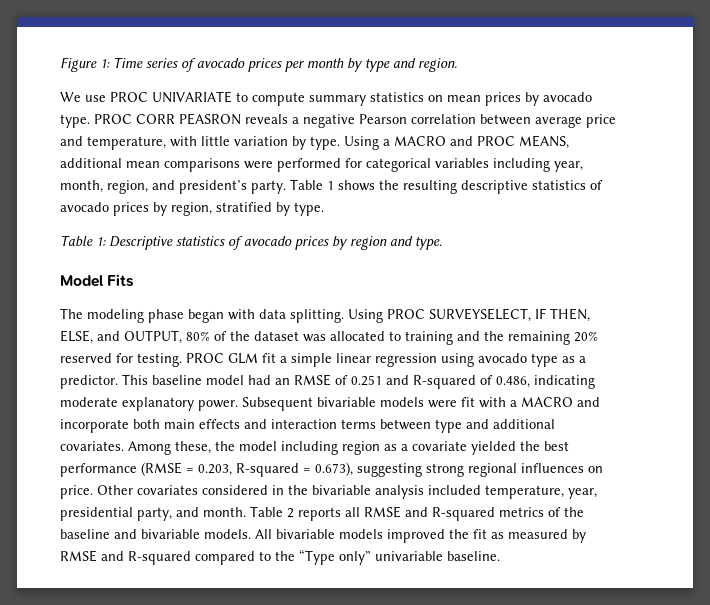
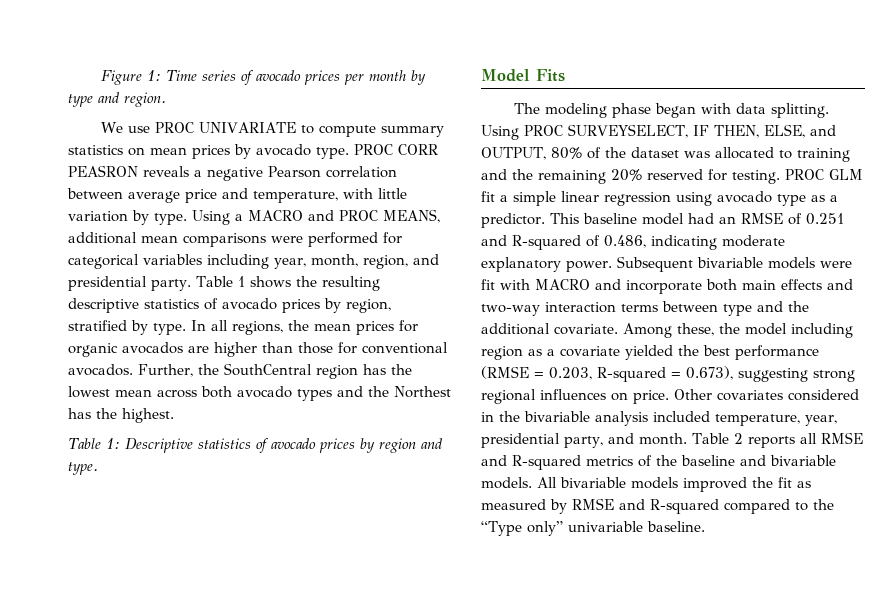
- Using a MACRO and PROC MEANS, additional mean comparisons were performed for categorical variables including year, month, region, and president’s party.
+ Using a MACRO and PROC MEANS, additional mean comparisons were performed for categorical variables including year, month, region, and presidential party.
+ In all regions, the mean prices for organic avocados are higher than those for conventional avocados. Further, the SouthCentral region has the lowest mean across both avocado types and the Northest has the highest.
- Subsequent bivariable models were fit with a MACRO and incorporate both main effects and interaction terms between type and additional covariates.
+ Subsequent bivariable models were fit with MACRO and incorporate both main effects and two-way interaction terms between type and the additional covariate.

